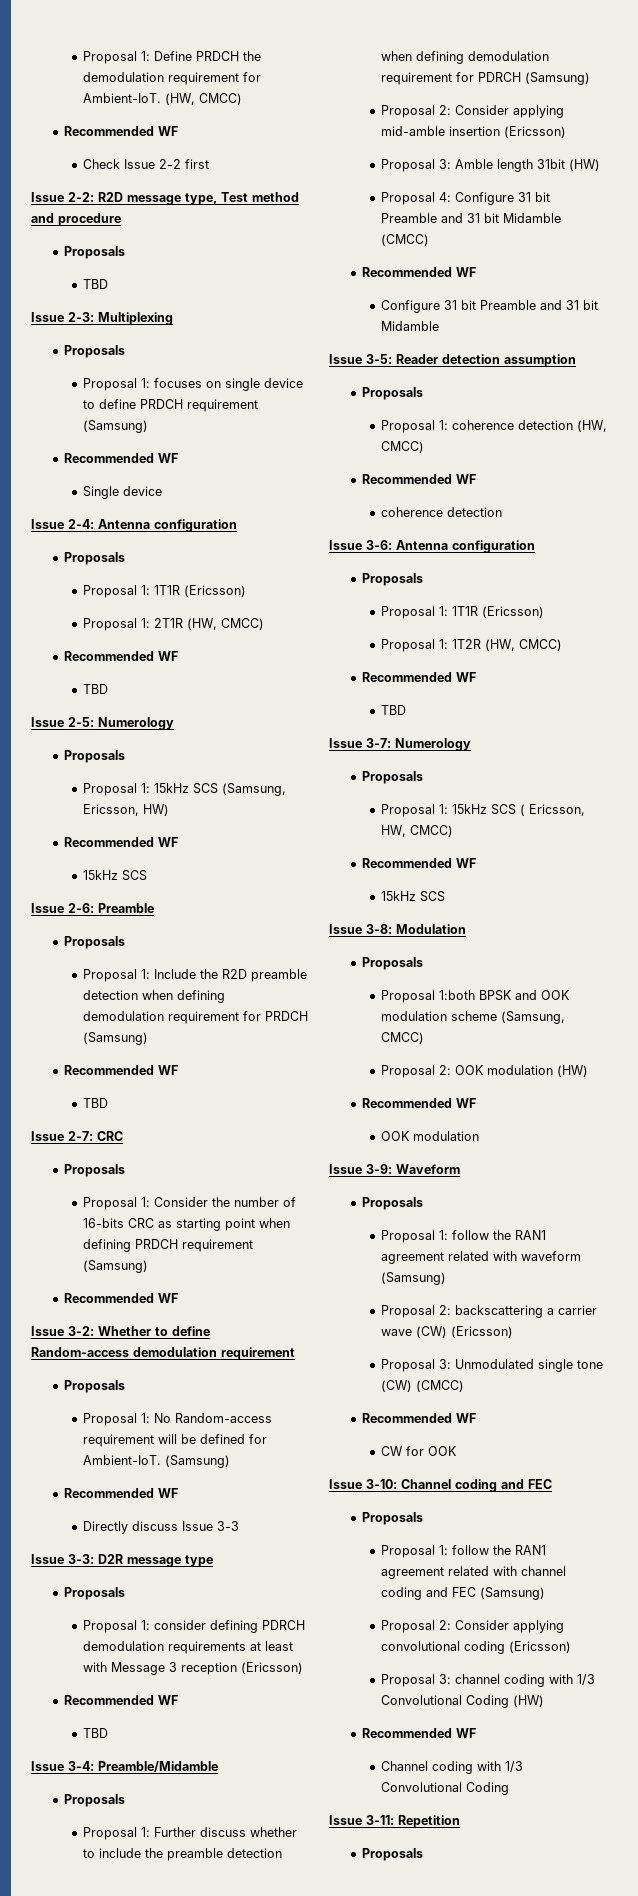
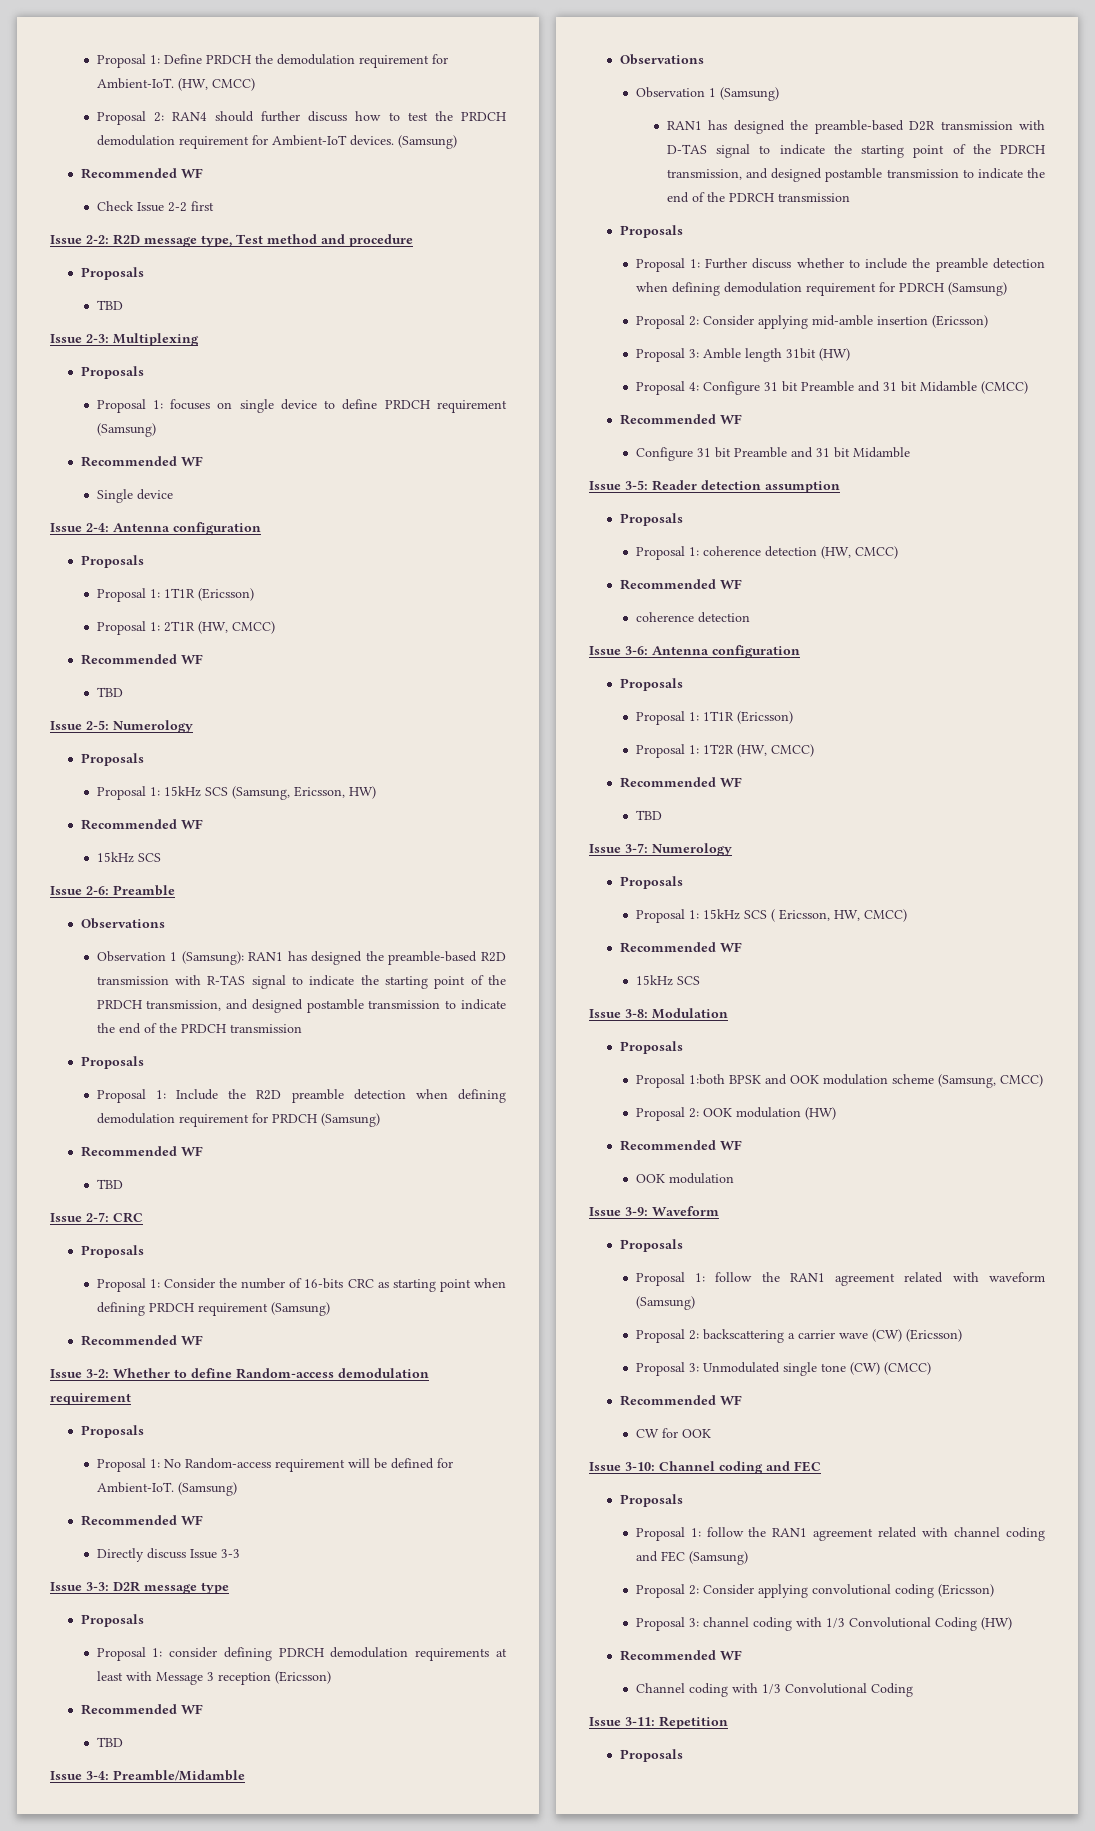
+ Proposal 2: RAN4 should further discuss how to test the PRDCH demodulation requirement for Ambient-IoT devices. (Samsung)
  Issue 2-6: Preamble
+ Observations
+ Observation 1 (Samsung): RAN1 has designed the preamble-based R2D transmission with R-TAS signal to indicate the starting point of the PRDCH transmission, and designed postamble transmission to indicate the end of the PRDCH transmission
  Issue 3-4: Preamble/Midamble
+ Observations
+ Observation 1 (Samsung)
+ RAN1 has designed the preamble-based D2R transmission with D-TAS signal to indicate the starting point of the PDRCH transmission, and designed postamble transmission to indicate the end of the PDRCH transmission

